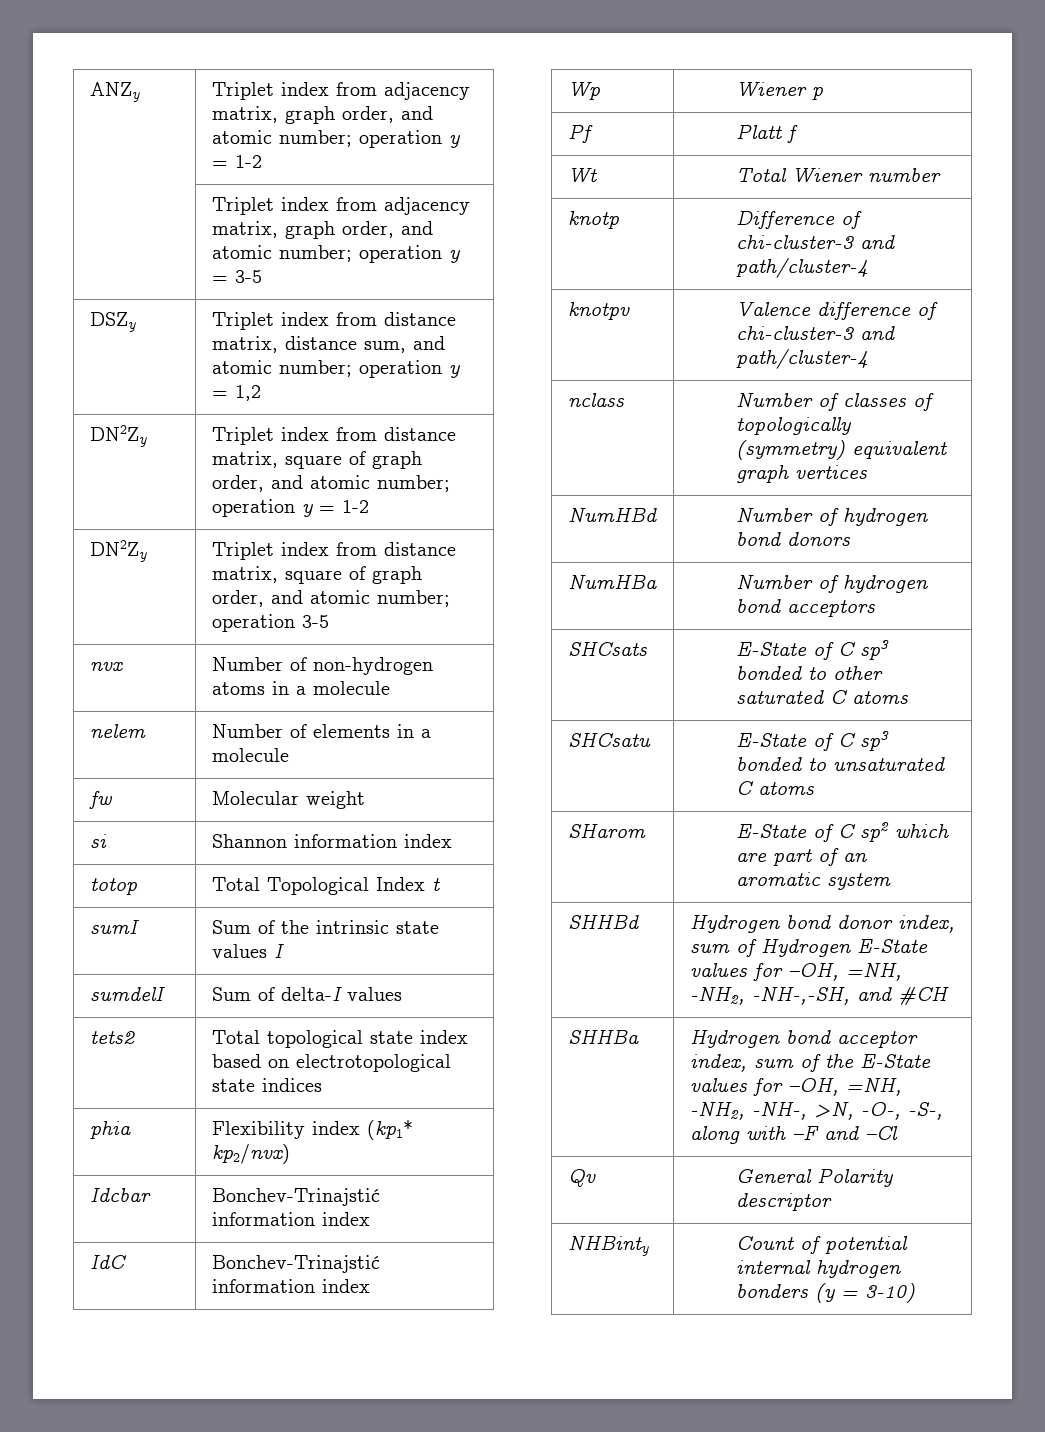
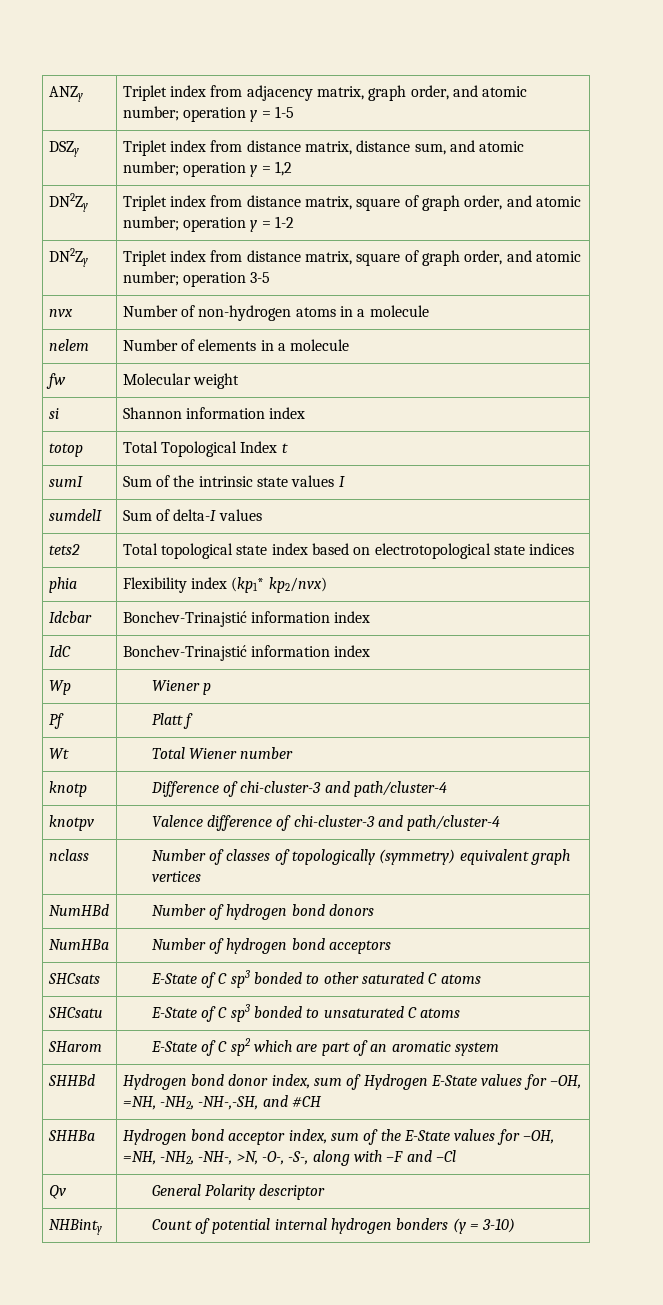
- ANZy | Triplet index from adjacency matrix, graph order, and atomic number; operation y = 1-2
- | Triplet index from adjacency matrix, graph order, and atomic number; operation y = 3-5
+ ANZy | Triplet index from adjacency matrix, graph order, and atomic number; operation y = 1-5

